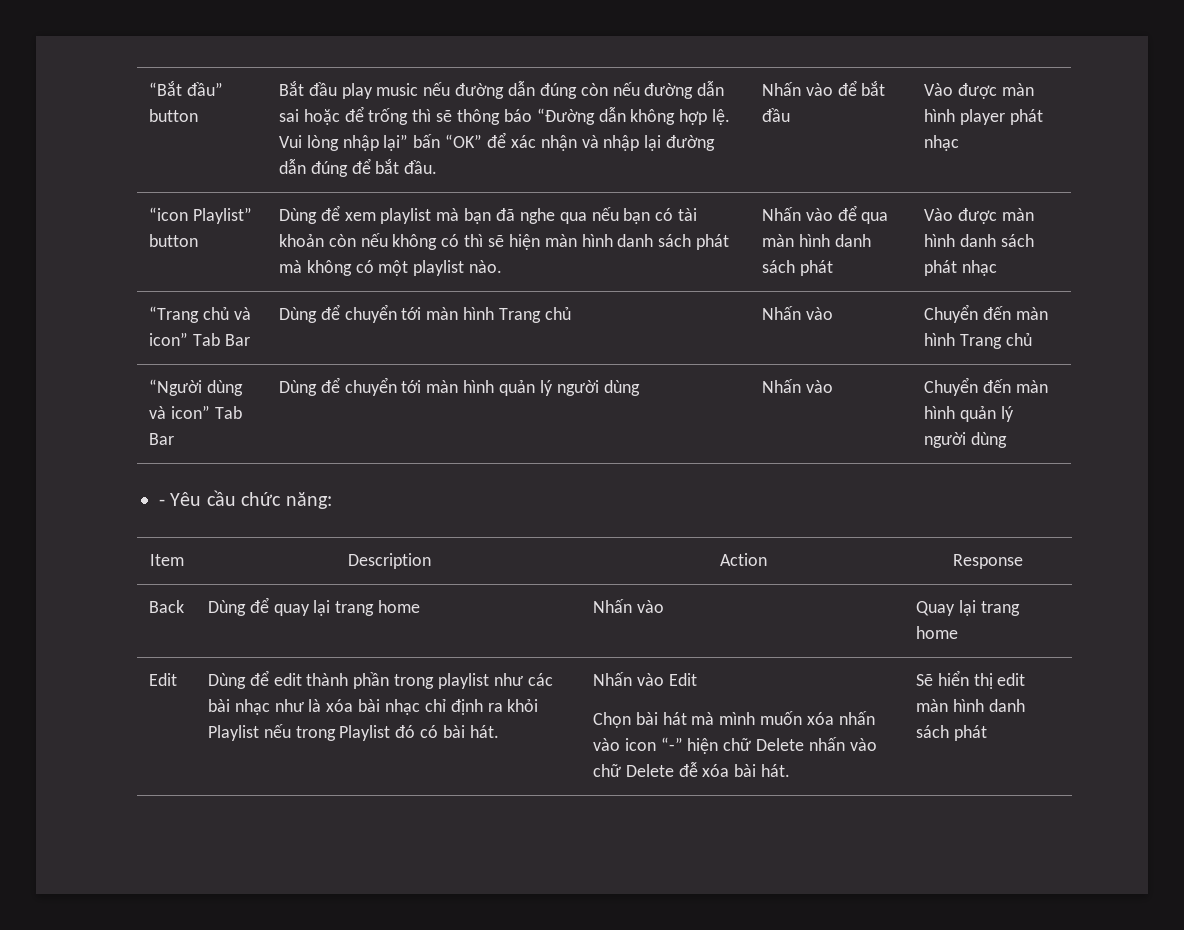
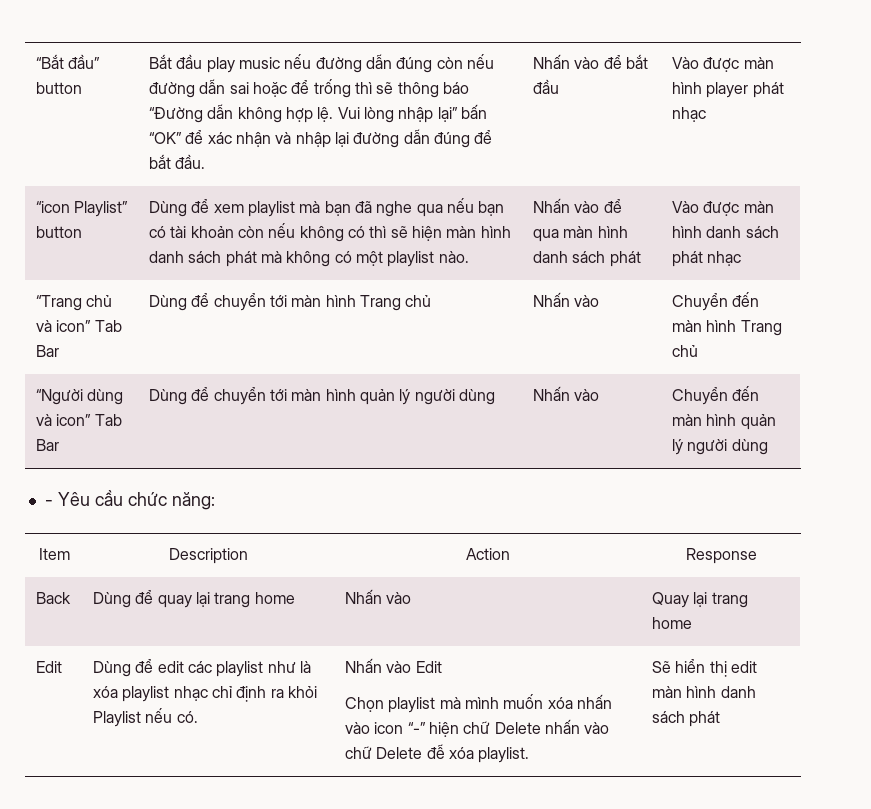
- Dùng để edit thành phần trong playlist như các bài nhạc như là xóa bài nhạc chỉ định ra khỏi Playlist nếu trong Playlist đó có bài hát.
+ Dùng để edit các playlist như là xóa playlist nhạc chỉ định ra khỏi Playlist nếu có.
- Chọn bài hát mà mình muốn xóa nhấn vào icon “-” hiện chữ Delete nhấn vào chữ Delete đễ xóa bài hát.
+ Chọn playlist mà mình muốn xóa nhấn vào icon “-” hiện chữ Delete nhấn vào chữ Delete đễ xóa playlist.

